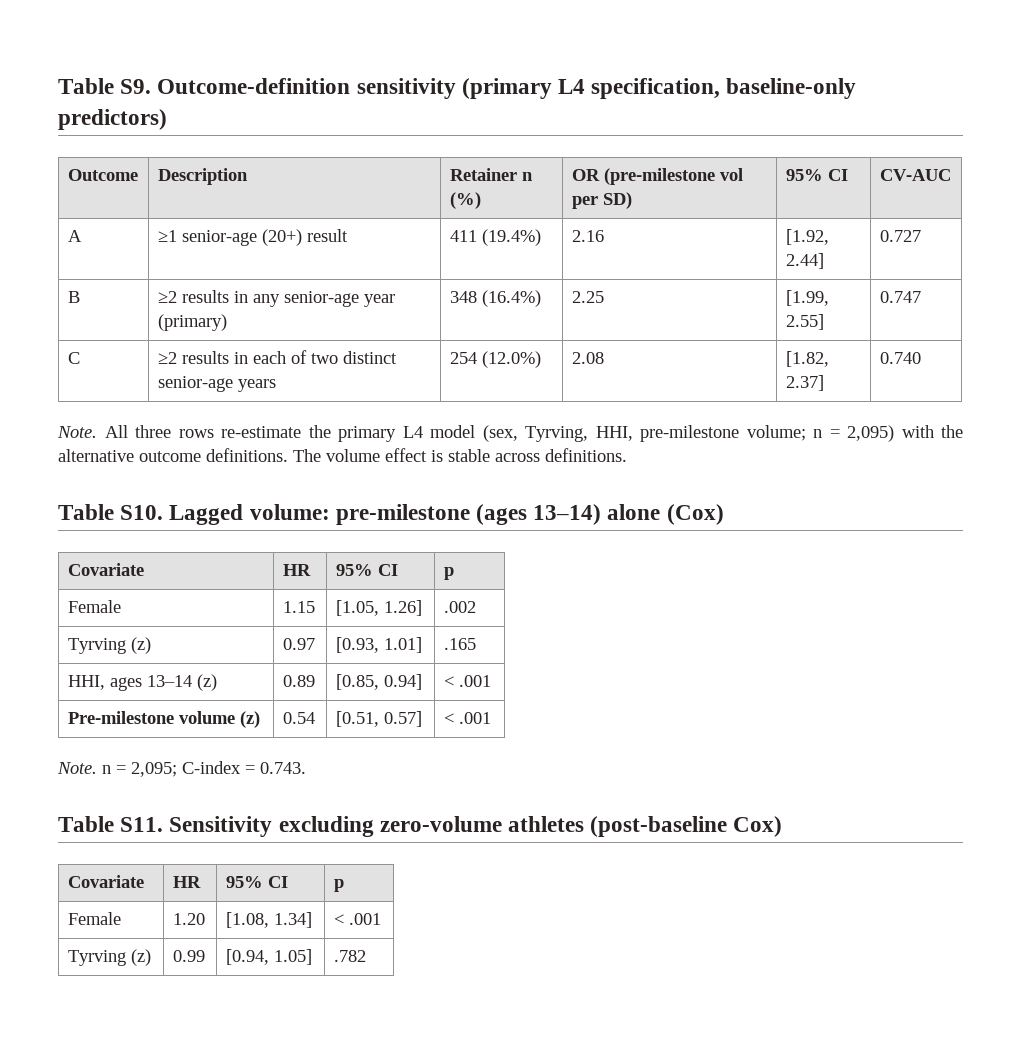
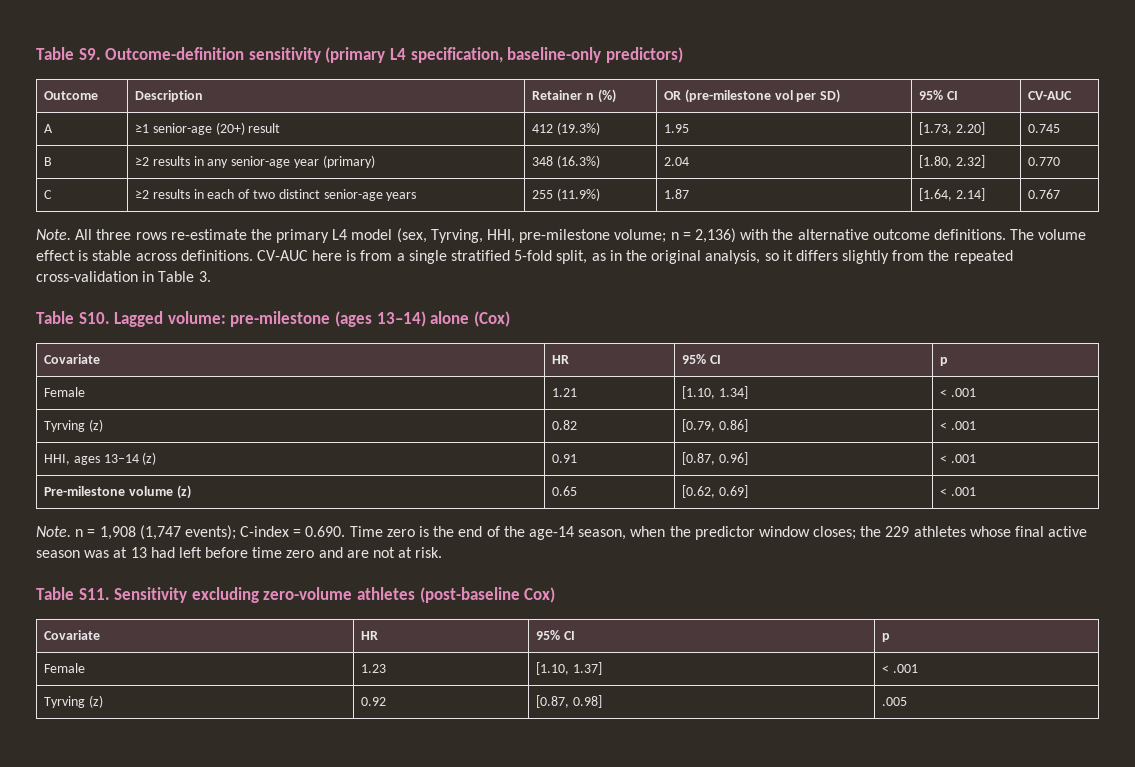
- A | ≥1 senior-age (20+) result | 411 (19.4%) | 2.16 | [1.92, 2.44] | 0.727
+ A | ≥1 senior-age (20+) result | 412 (19.3%) | 1.95 | [1.73, 2.20] | 0.745
- B | ≥2 results in any senior-age year (primary) | 348 (16.4%) | 2.25 | [1.99, 2.55] | 0.747
+ B | ≥2 results in any senior-age year (primary) | 348 (16.3%) | 2.04 | [1.80, 2.32] | 0.770
- C | ≥2 results in each of two distinct senior-age years | 254 (12.0%) | 2.08 | [1.82, 2.37] | 0.740
+ C | ≥2 results in each of two distinct senior-age years | 255 (11.9%) | 1.87 | [1.64, 2.14] | 0.767
- All three rows re-estimate the primary L4 model (sex, Tyrving, HHI, pre-milestone volume; n = 2,095) with the alternative outcome definitions.
+ All three rows re-estimate the primary L4 model (sex, Tyrving, HHI, pre-milestone volume; n = 2,136) with the alternative outcome definitions.
+ CV-AUC here is from a single stratified 5-fold split, as in the original analysis, so it differs slightly from the repeated cross-validation in Table 3.
- Female | 1.15 | [1.05, 1.26] | .002
- Tyrving (z) | 0.97 | [0.93, 1.01] | .165
+ Female | 1.21 | [1.10, 1.34] | < .001
+ Tyrving (z) | 0.82 | [0.79, 0.86] | < .001
- HHI, ages 13–14 (z) | 0.89 | [0.85, 0.94] | < .001
+ HHI, ages 13–14 (z) | 0.91 | [0.87, 0.96] | < .001
- Pre-milestone volume (z) | 0.54 | [0.51, 0.57] | < .001
+ Pre-milestone volume (z) | 0.65 | [0.62, 0.69] | < .001
- Note. n = 2,095; C-index = 0.743.
+ Note. n = 1,908 (1,747 events); C-index = 0.690. Time zero is the end of the age-14 season, when the predictor window closes; the 229 athletes whose final active season was at 13 had left before time zero and are not at risk.
- Female | 1.20 | [1.08, 1.34] | < .001
- Tyrving (z) | 0.99 | [0.94, 1.05] | .782
+ Female | 1.23 | [1.10, 1.37] | < .001
+ Tyrving (z) | 0.92 | [0.87, 0.98] | .005

